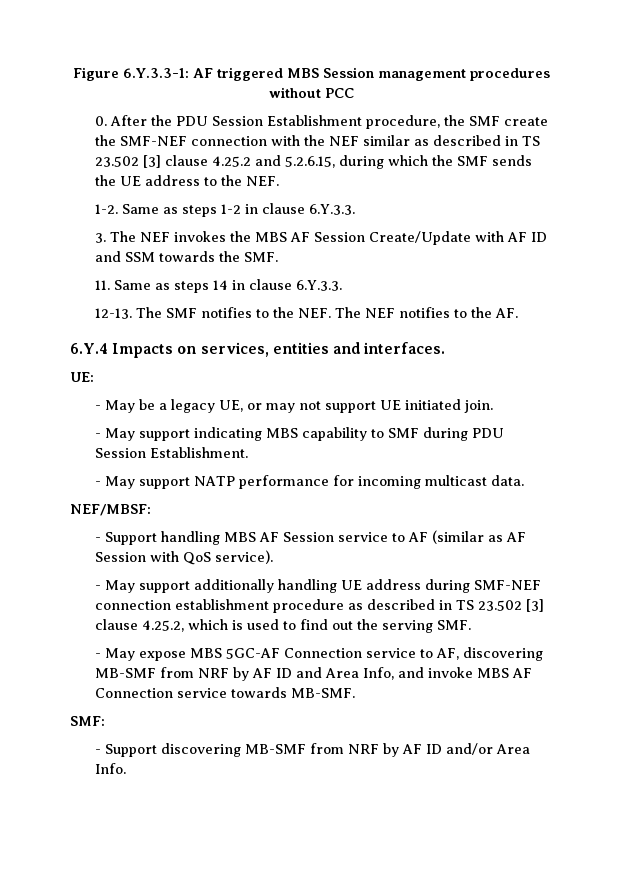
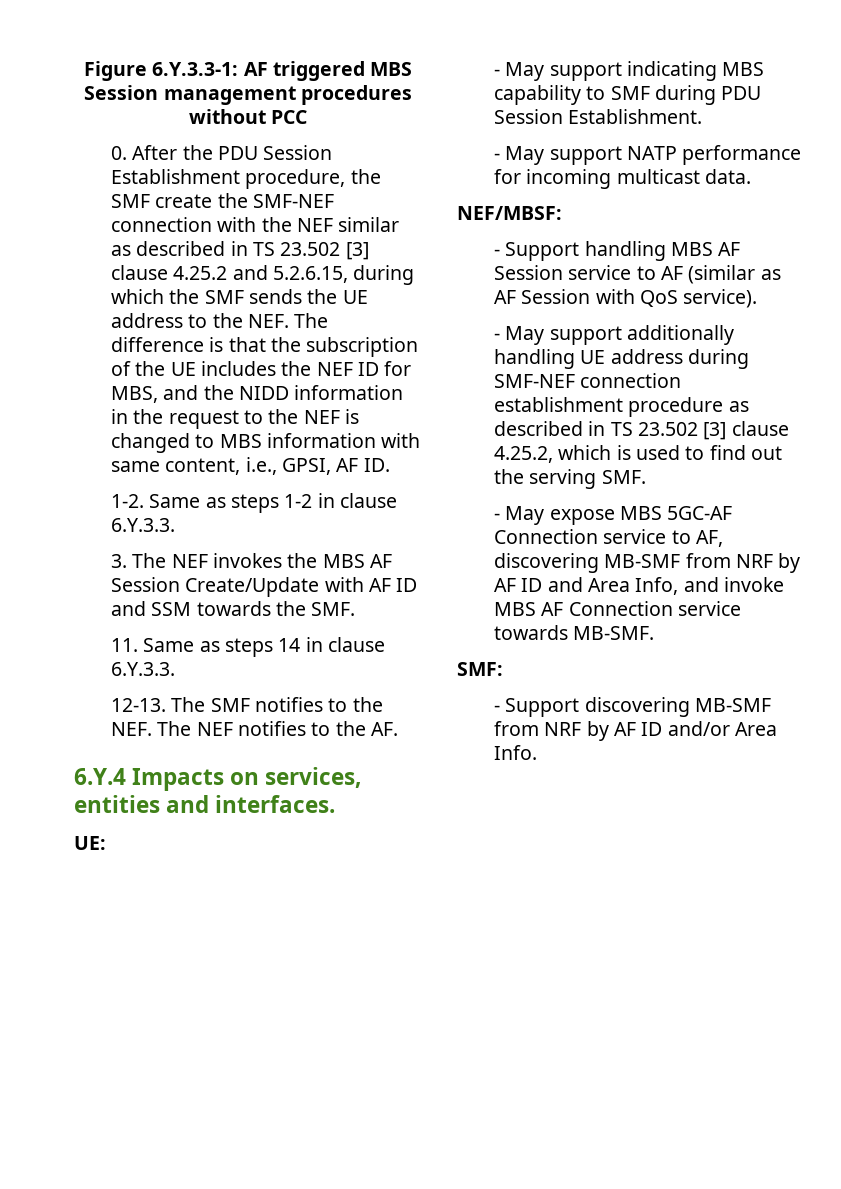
- 0. After the PDU Session Establishment procedure, the SMF create the SMF-NEF connection with the NEF similar as described in TS 23.502 [3] clause 4.25.2 and 5.2.6.15, during which the SMF sends the UE address to the NEF.
+ 0. After the PDU Session Establishment procedure, the SMF create the SMF-NEF connection with the NEF similar as described in TS 23.502 [3] clause 4.25.2 and 5.2.6.15, during which the SMF sends the UE address to the NEF. The difference is that the subscription of the UE includes the NEF ID for MBS, and the NIDD information in the request to the NEF is changed to MBS information with same content, i.e., GPSI, AF ID.
- - May be a legacy UE, or may not support UE initiated join.

